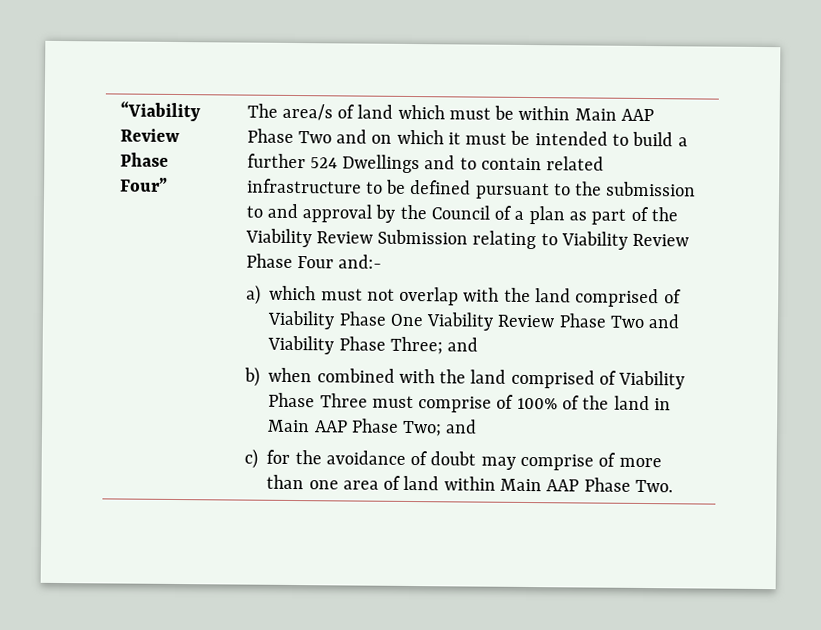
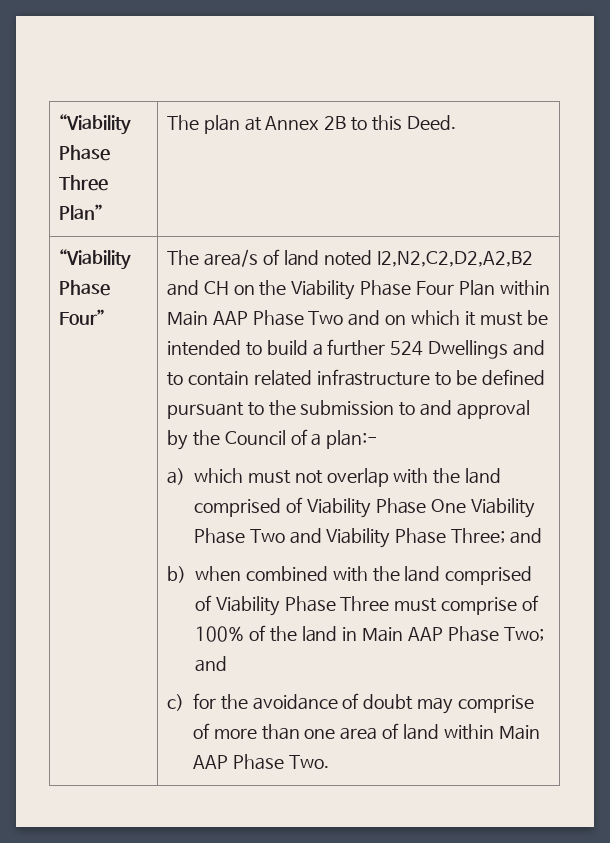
- “Viability Review Phase Four”
+ “Viability Phase Three Plan” | The plan at Annex 2B to this Deed.
+ “Viability Phase Four”
- The area/s of land which must be within Main AAP Phase Two and on which it must be intended to build a further 524 Dwellings and to contain related infrastructure to be defined pursuant to the submission to and approval by the Council of a plan as part of the Viability Review Submission relating to Viability Review Phase Four and:-
+ The area/s of land noted I2,N2,C2,D2,A2,B2 and CH on the Viability Phase Four Plan within Main AAP Phase Two and on which it must be intended to build a further 524 Dwellings and to contain related infrastructure to be defined pursuant to the submission to and approval by the Council of a plan:-
- a) which must not overlap with the land comprised of Viability Phase One Viability Review Phase Two and Viability Phase Three; and
+ a) which must not overlap with the land comprised of Viability Phase One Viability Phase Two and Viability Phase Three; and

